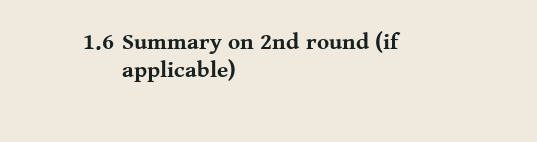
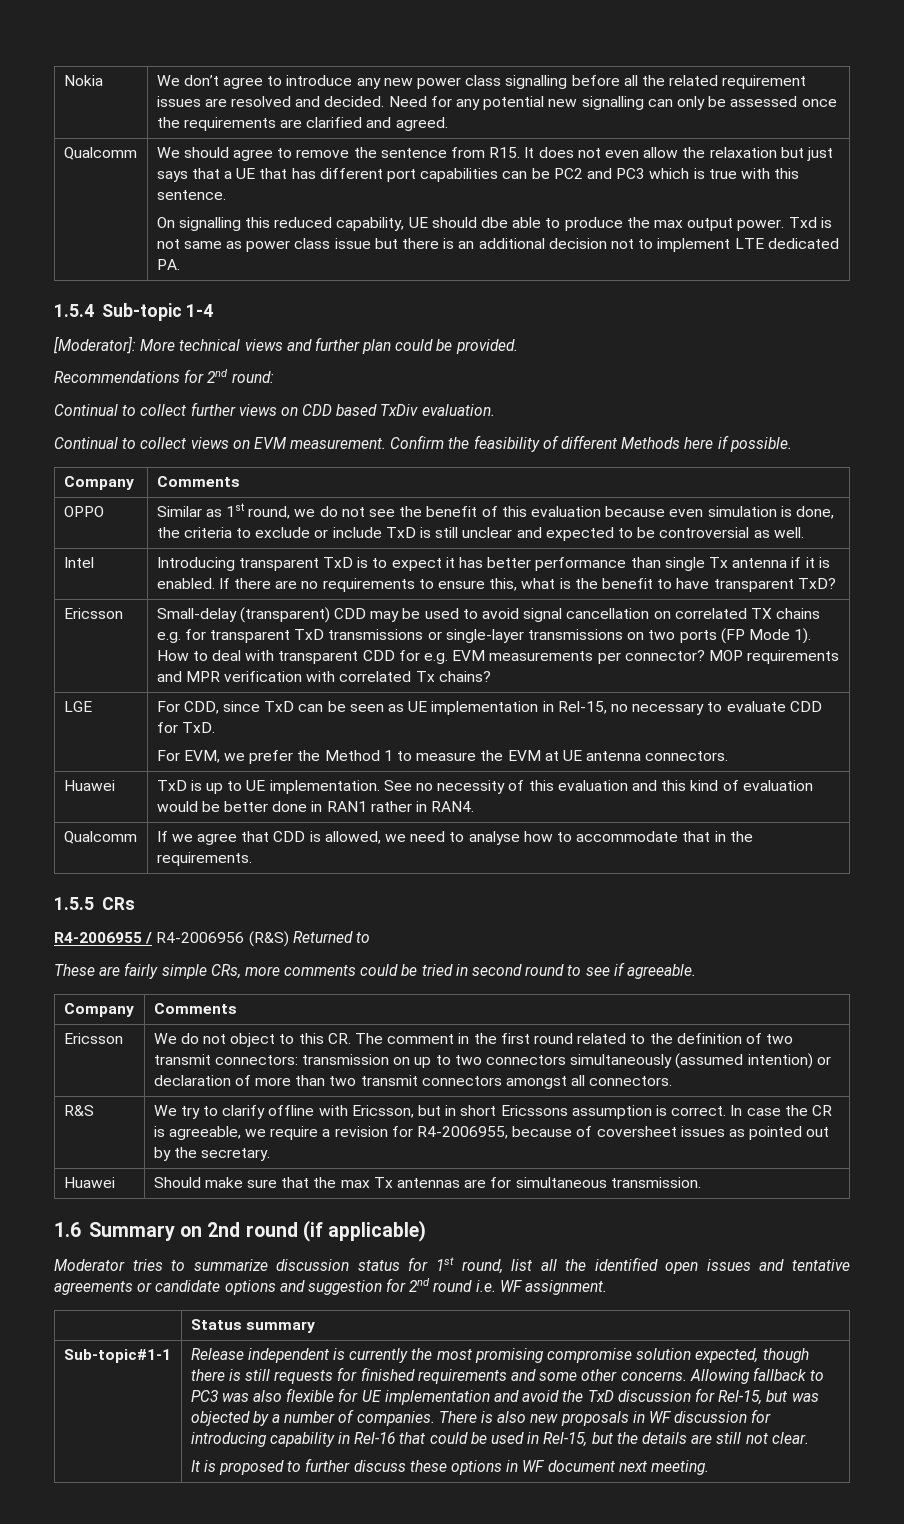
+ Nokia | We don’t agree to introduce any new power class signalling before all the related requirement issues are resolved and decided. Need for any potential new signalling can only be assessed once the requirements are clarified and agreed.
+ Qualcomm | We should agree to remove the sentence from R15. It does not even allow the relaxation but just says that a UE that has different port capabilities can be PC2 and PC3 which is true with this sentence.
+ On signalling this reduced capability, UE should dbe able to produce the max output power. Txd is not same as power class issue but there is an additional decision not to implement LTE dedicated PA.
+ 1.5.4 Sub-topic 1-4
+ [Moderator]: More technical views and further plan could be provided.
+ Recommendations for 2nd round:
+ Continual to collect further views on CDD based TxDiv evaluation.
+ Continual to collect views on EVM measurement. Confirm the feasibility of different Methods here if possible.
+ Company | Comments
+ OPPO | Similar as 1st round, we do not see the benefit of this evaluation because even simulation is done, the criteria to exclude or include TxD is still unclear and expected to be controversial as well.
+ Intel | Introducing transparent TxD is to expect it has better performance than single Tx antenna if it is enabled. If there are no requirements to ensure this, what is the benefit to have transparent TxD?
+ Ericsson | Small-delay (transparent) CDD may be used to avoid signal cancellation on correlated TX chains e.g. for transparent TxD transmissions or single-layer transmissions on two ports (FP Mode 1). How to deal with transparent CDD for e.g. EVM measurements per connector? MOP requirements and MPR verification with correlated Tx chains?
+ LGE | For CDD, since TxD can be seen as UE implementation in Rel-15, no necessary to evaluate CDD for TxD.
+ For EVM, we prefer the Method 1 to measure the EVM at UE antenna connectors.
+ Huawei | TxD is up to UE implementation. See no necessity of this evaluation and this kind of evaluation would be better done in RAN1 rather in RAN4.
+ Qualcomm | If we agree that CDD is allowed, we need to analyse how to accommodate that in the requirements.
+ 1.5.5 CRs
+ R4-2006955 / R4-2006956 (R&S) Returned to
+ These are fairly simple CRs, more comments could be tried in second round to see if agreeable.
+ Company | Comments
+ Ericsson | We do not object to this CR. The comment in the first round related to the definition of two transmit connectors: transmission on up to two connectors simultaneously (assumed intention) or declaration of more than two transmit connectors amongst all connectors.
+ R&S | We try to clarify offline with Ericsson, but in short Ericssons assumption is correct. In case the CR is agreeable, we require a revision for R4-2006955, because of coversheet issues as pointed out by the secretary.
+ Huawei | Should make sure that the max Tx antennas are for simultaneous transmission.
+ Moderator tries to summarize discussion status for 1st round, list all the identified open issues and tentative agreements or candidate options and suggestion for 2nd round i.e. WF assignment.
+ | Status summary
+ Sub-topic#1-1 | Release independent is currently the most promising compromise solution expected, though there is still requests for finished requirements and some other concerns. Allowing fallback to PC3 was also flexible for UE implementation and avoid the TxD discussion for Rel-15, but was objected by a number of companies. There is also new proposals in WF discussion for introducing capability in Rel-16 that could be used in Rel-15, but the details are still not clear.
+ It is proposed to further discuss these options in WF document next meeting.

